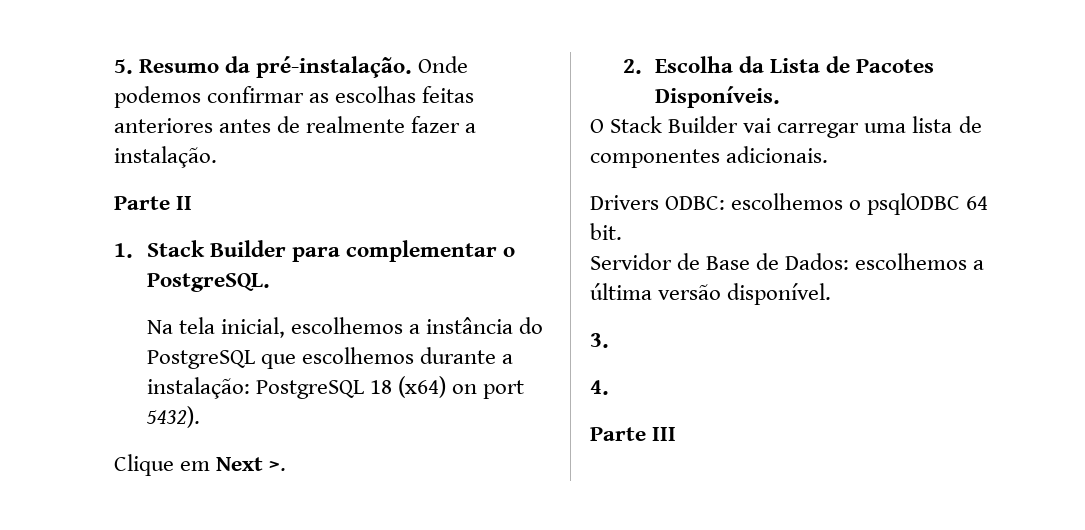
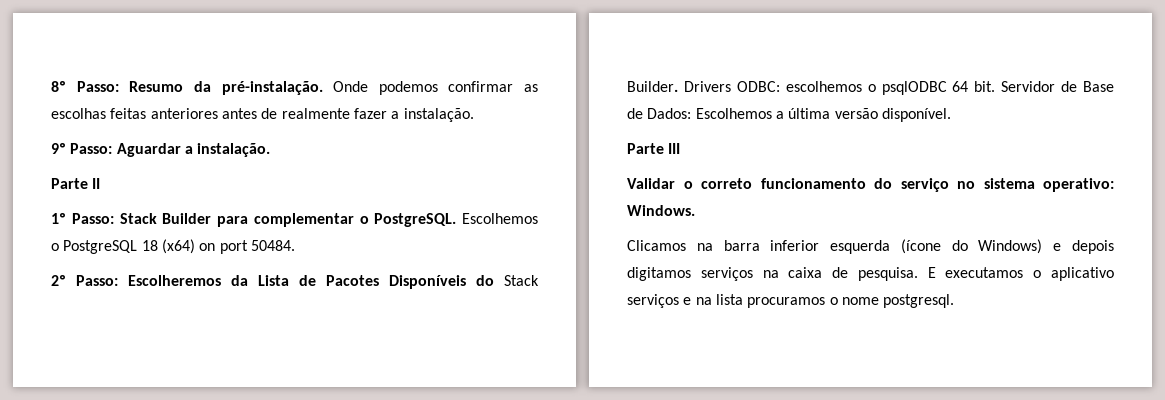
- 5. Resumo da pré-instalação.
+ 8º Passo: Resumo da pré-instalação.
+ 9º Passo: Aguardar a instalação.
- 1. Stack Builder para complementar o PostgreSQL.
- Na tela inicial, escolhemos a instância do PostgreSQL que escolhemos durante a instalação: PostgreSQL 18 (x64) on port 5432).
- Clique em Next >.
- 2. Escolha da Lista de Pacotes Disponíveis.
- O Stack Builder vai carregar uma lista de componentes adicionais.
- Drivers ODBC: escolhemos o psqlODBC 64 bit.
- Servidor de Base de Dados: escolhemos a última versão disponível.
+ 1º Passo: Stack Builder para complementar o PostgreSQL. Escolhemos o PostgreSQL 18 (x64) on port 50484.
+ 2º Passo: Escolheremos da Lista de Pacotes Disponíveis do Stack Builder. Drivers ODBC: escolhemos o psqlODBC 64 bit. Servidor de Base de Dados: Escolhemos a última versão disponível.
- 3.
- 4.
+ Validar o correto funcionamento do serviço no sistema operativo: Windows.
+ Clicamos na barra inferior esquerda (ícone do Windows) e depois digitamos serviços na caixa de pesquisa. E executamos o aplicativo serviços e na lista procuramos o nome postgresql.

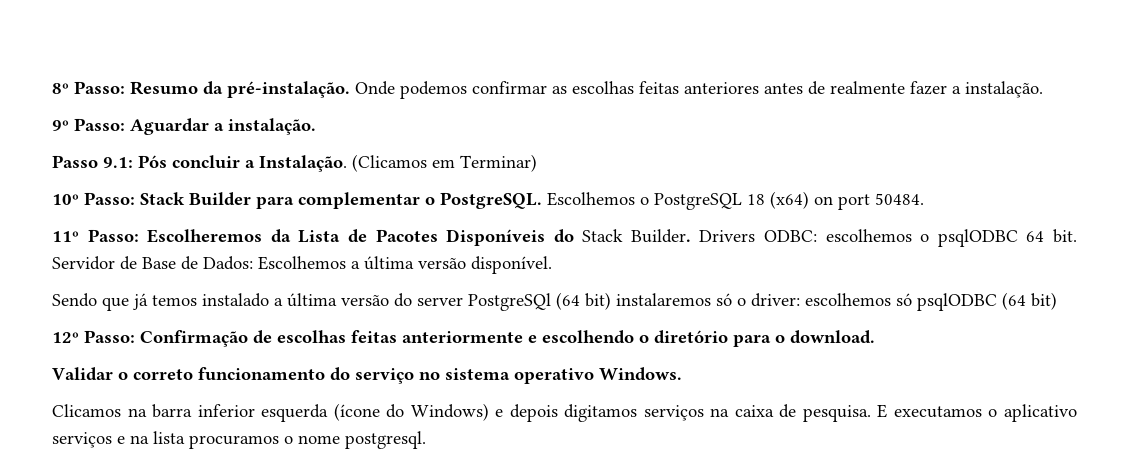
- Parte II
- 1º Passo: Stack Builder para complementar o PostgreSQL.
+ Passo 9.1: Pós concluir a Instalação. (Clicamos em Terminar)
+ 10º Passo: Stack Builder para complementar o PostgreSQL.
- 2º Passo: Escolheremos da Lista de Pacotes Disponíveis do Stack Builder.
+ 11º Passo: Escolheremos da Lista de Pacotes Disponíveis do Stack Builder.
- Parte III
+ Sendo que já temos instalado a última versão do server PostgreSQl (64 bit) instalaremos só o driver: escolhemos só psqlODBC (64 bit)
+ 12º Passo: Confirmação de escolhas feitas anteriormente e escolhendo o diretório para o download.
- Validar o correto funcionamento do serviço no sistema operativo: Windows.
+ Validar o correto funcionamento do serviço no sistema operativo Windows.

